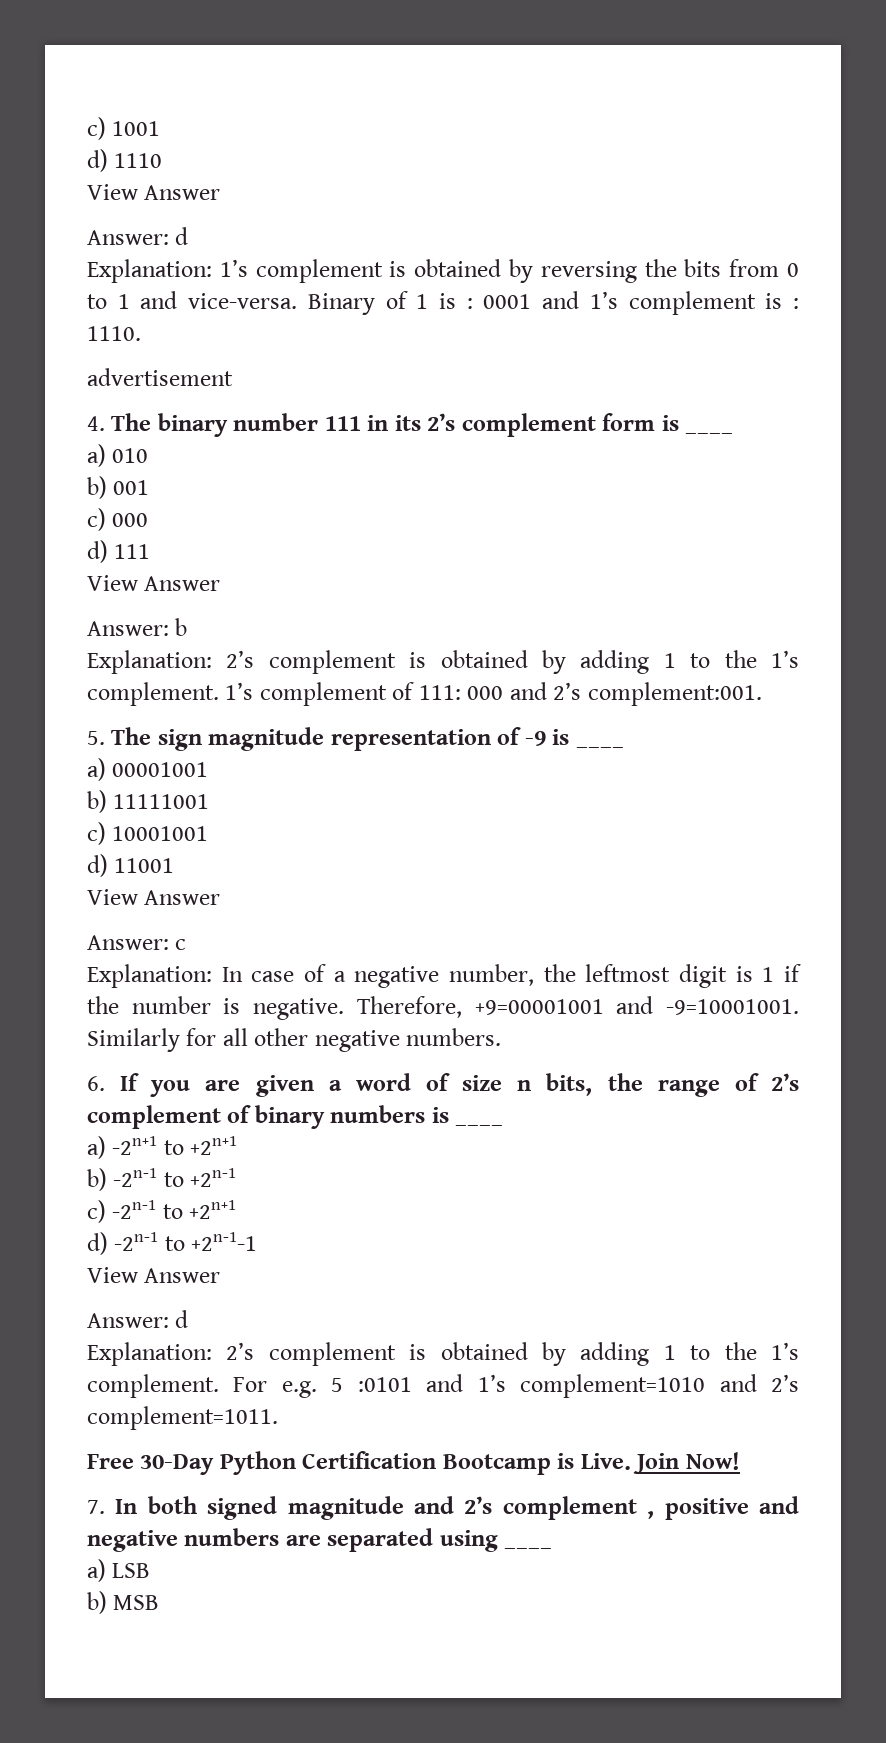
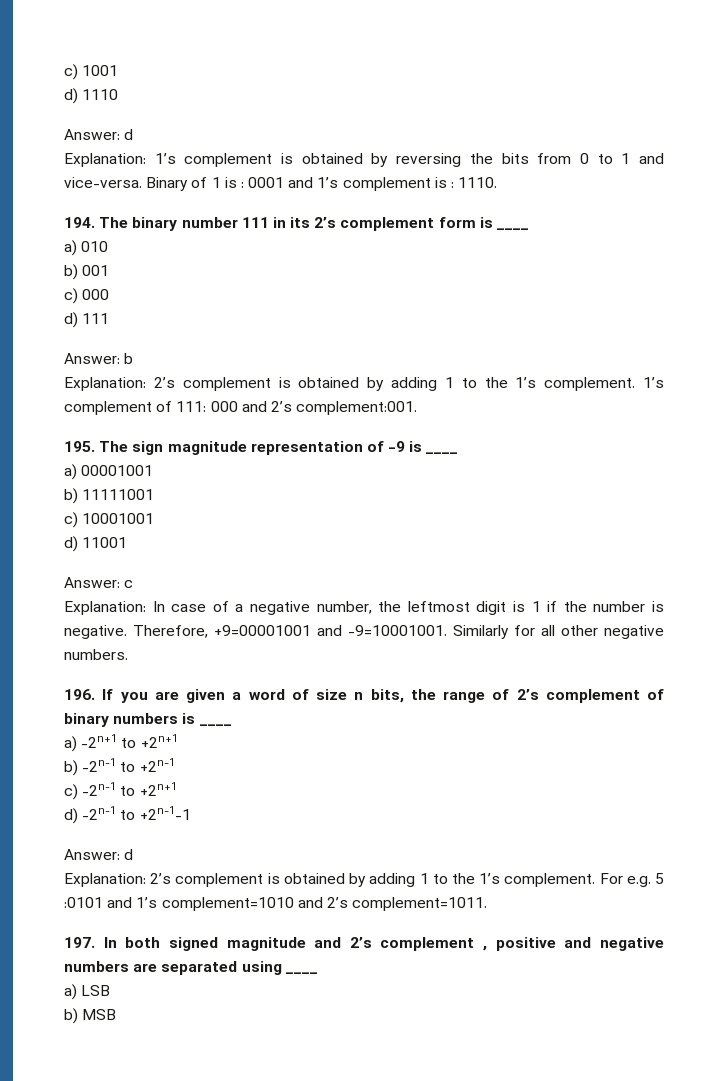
  d) 1110
- View Answer
- advertisement
- 4. The binary number 111 in its 2’s complement form is ____
+ 194. The binary number 111 in its 2’s complement form is ____
  d) 111
- View Answer
- 5. The sign magnitude representation of -9 is ____
+ 195. The sign magnitude representation of -9 is ____
  d) 11001
- View Answer
- 6. If you are given a word of size n bits, the range of 2’s complement of binary numbers is ____
+ 196. If you are given a word of size n bits, the range of 2’s complement of binary numbers is ____
  d) -2n-1 to +2n-1-1
- View Answer
- Free 30-Day Python Certification Bootcamp is Live. Join Now!
- 7. In both signed magnitude and 2’s complement , positive and negative numbers are separated using ____
+ 197. In both signed magnitude and 2’s complement , positive and negative numbers are separated using ____

